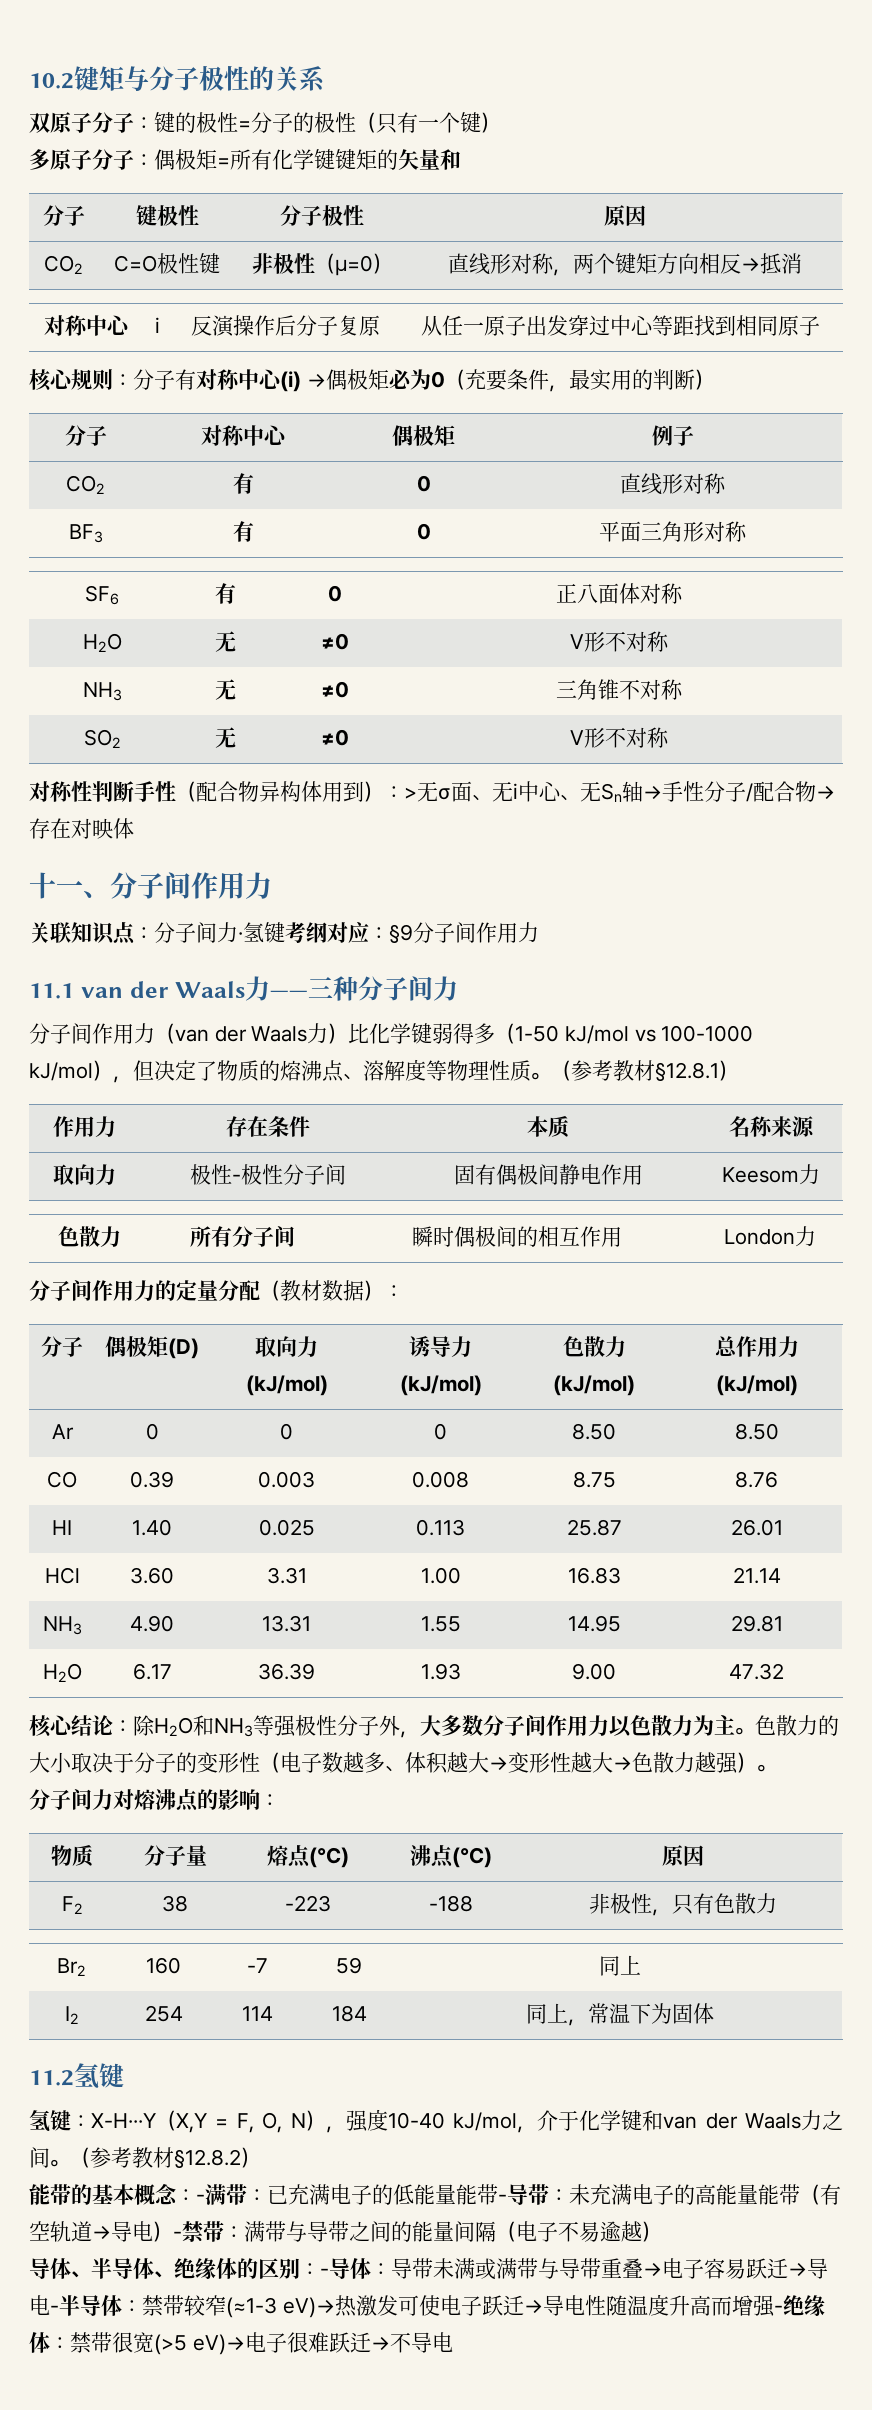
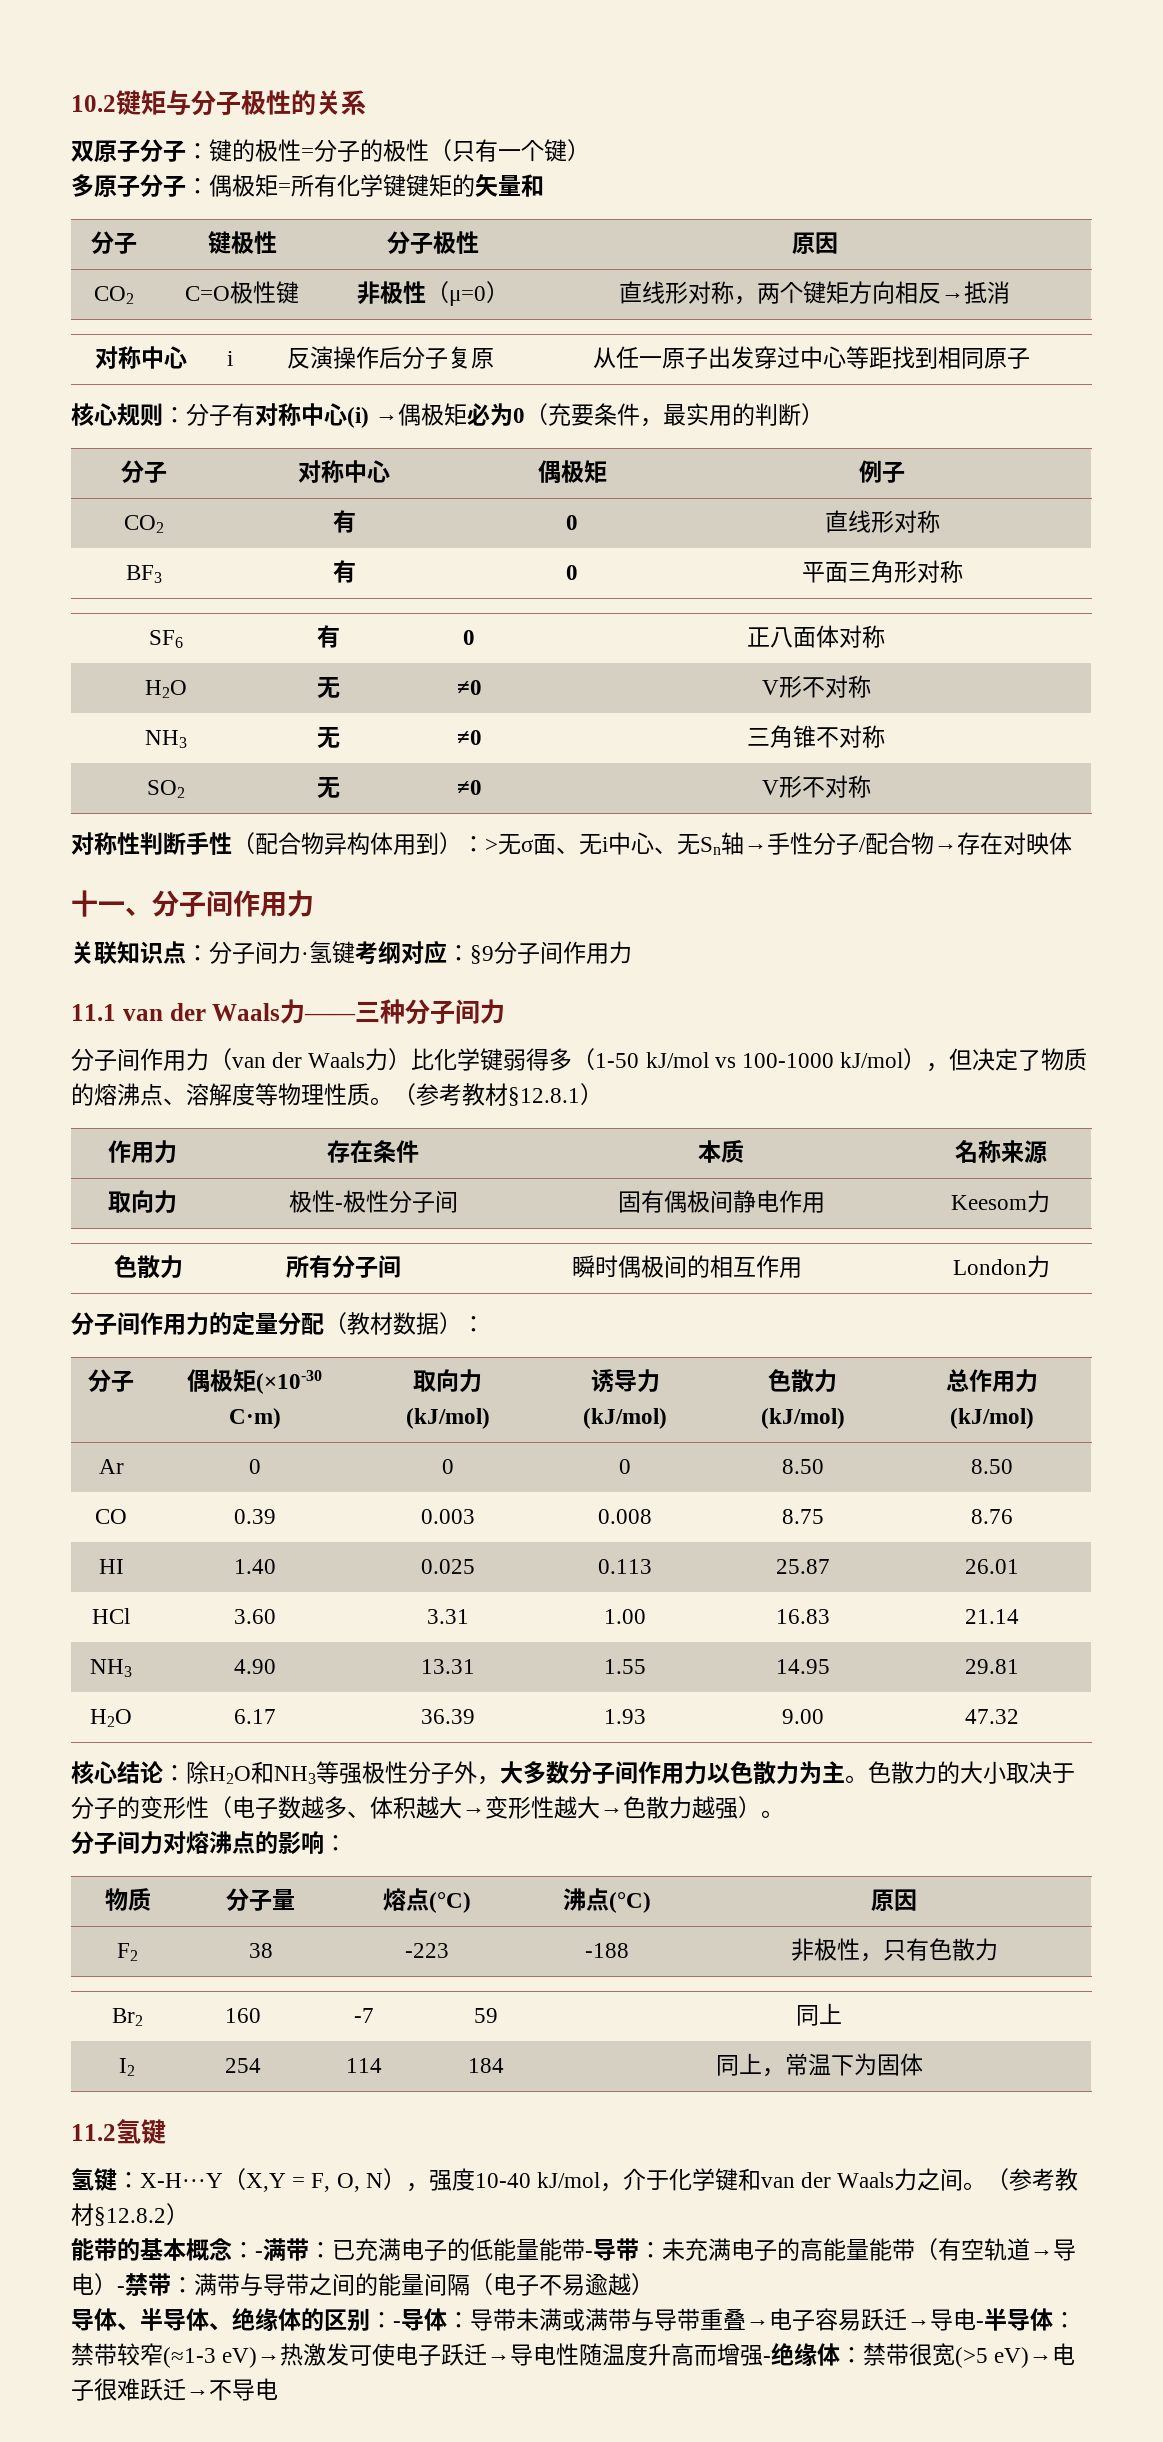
- 分子 | 偶极矩(D) | 取向力(kJ/mol) | 诱导力(kJ/mol) | 色散力(kJ/mol) | 总作用力(kJ/mol)
+ 分子 | 偶极矩(×10-30 C·m) | 取向力(kJ/mol) | 诱导力(kJ/mol) | 色散力(kJ/mol) | 总作用力(kJ/mol)

